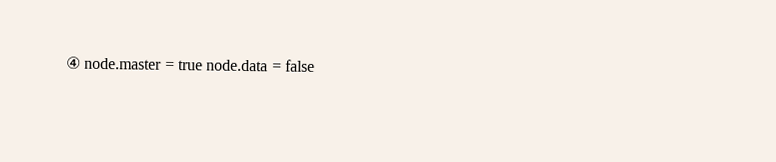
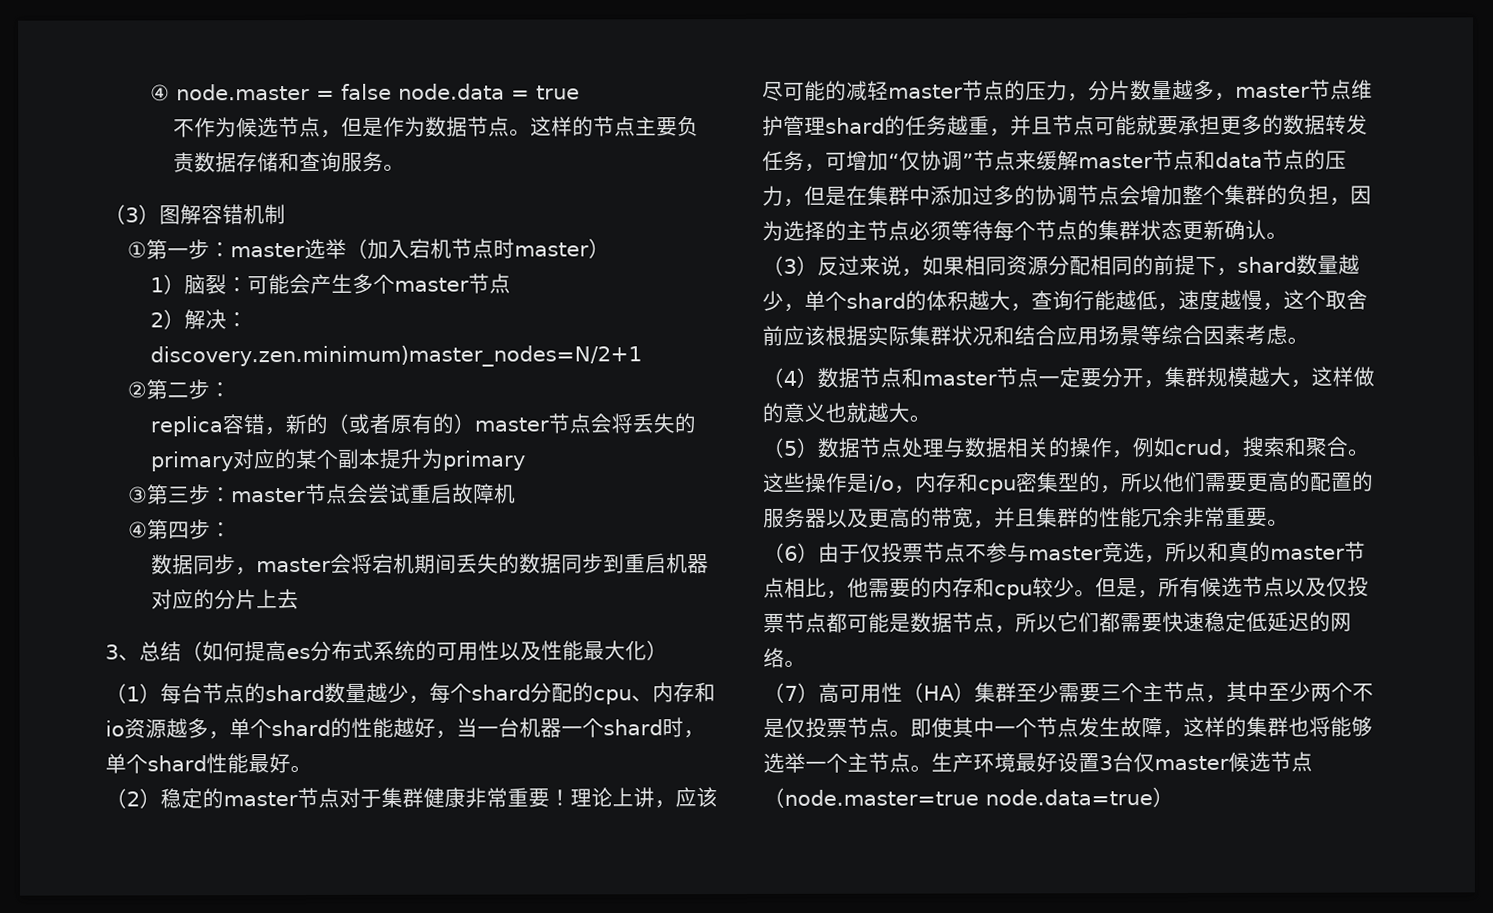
- ④ node.master = true node.data = false
+ ④ node.master = false node.data = true
+ 不作为候选节点，但是作为数据节点。这样的节点主要负责数据存储和查询服务。
+ （3）图解容错机制
+ ①第一步：master选举（加入宕机节点时master）
+ 1）脑裂：可能会产生多个master节点
+ 2）解决：discovery.zen.minimum)master_nodes=N/2+1
+ ②第二步：
+ replica容错，新的（或者原有的）master节点会将丢失的primary对应的某个副本提升为primary
+ ③第三步：master节点会尝试重启故障机
+ ④第四步：
+ 数据同步，master会将宕机期间丢失的数据同步到重启机器对应的分片上去
+ 3、总结（如何提高es分布式系统的可用性以及性能最大化）
+ （1）每台节点的shard数量越少，每个shard分配的cpu、内存和io资源越多，单个shard的性能越好，当一台机器一个shard时，单个shard性能最好。
+ （2）稳定的master节点对于集群健康非常重要！理论上讲，应该尽可能的减轻master节点的压力，分片数量越多，master节点维护管理shard的任务越重，并且节点可能就要承担更多的数据转发任务，可增加“仅协调”节点来缓解master节点和data节点的压力，但是在集群中添加过多的协调节点会增加整个集群的负担，因为选择的主节点必须等待每个节点的集群状态更新确认。
+ （3）反过来说，如果相同资源分配相同的前提下，shard数量越少，单个shard的体积越大，查询行能越低，速度越慢，这个取舍前应该根据实际集群状况和结合应用场景等综合因素考虑。
+ （4）数据节点和master节点一定要分开，集群规模越大，这样做的意义也就越大。
+ （5）数据节点处理与数据相关的操作，例如crud，搜索和聚合。这些操作是i/o，内存和cpu密集型的，所以他们需要更高的配置的服务器以及更高的带宽，并且集群的性能冗余非常重要。
+ （6）由于仅投票节点不参与master竞选，所以和真的master节点相比，他需要的内存和cpu较少。但是，所有候选节点以及仅投票节点都可能是数据节点，所以它们都需要快速稳定低延迟的网络。
+ （7）高可用性（HA）集群至少需要三个主节点，其中至少两个不是仅投票节点。即使其中一个节点发生故障，这样的集群也将能够选举一个主节点。生产环境最好设置3台仅master候选节点（node.master=true node.data=true）

